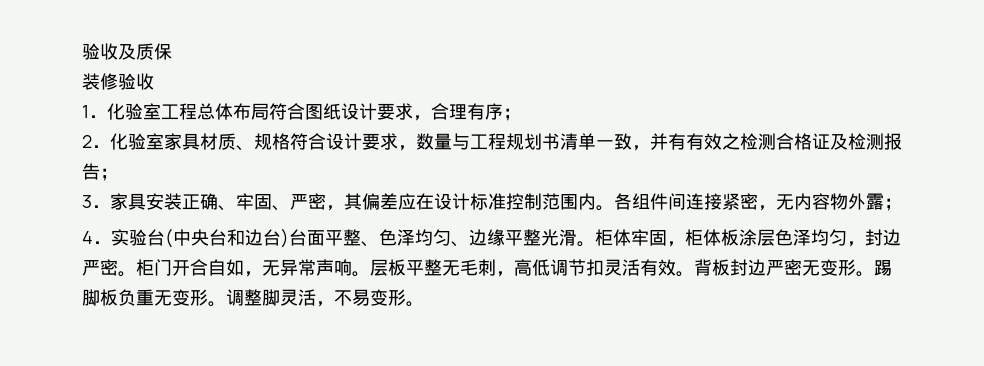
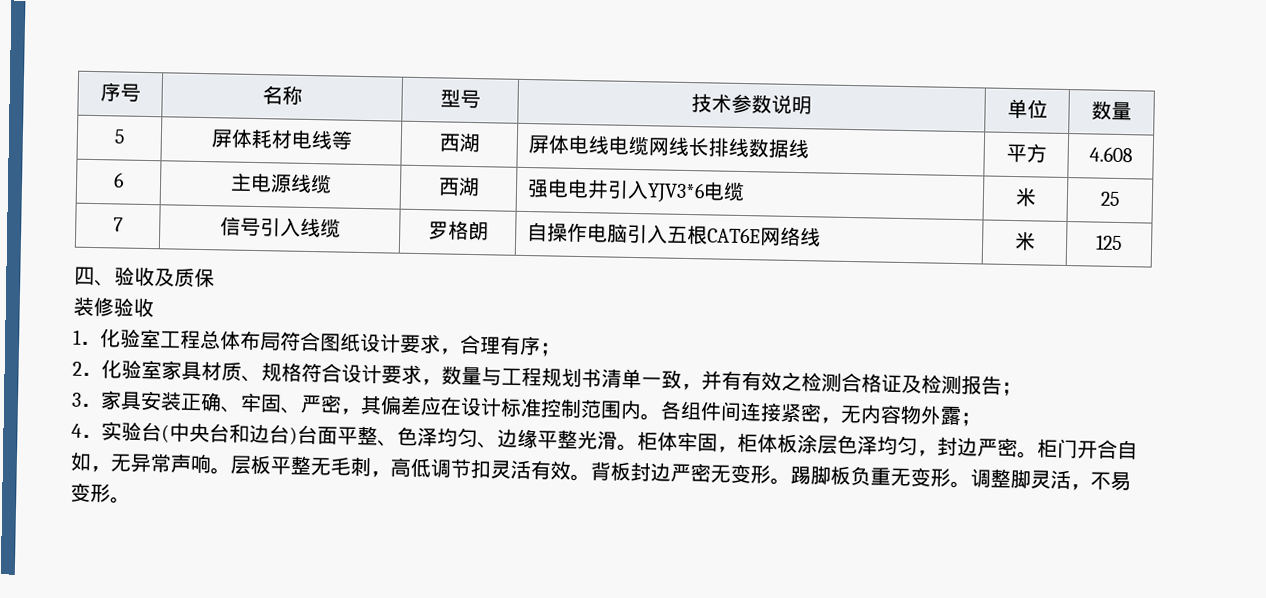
- 验收及质保
+ 序号 | 名称 | 型号 | 技术参数说明 | 单位 | 数量
+ 5 | 屏体耗材电线等 | 西湖 | 屏体电线电缆网线长排线数据线 | 平方 | 4.608
+ 6 | 主电源线缆 | 西湖 | 强电电井引入YJV3*6电缆 | 米 | 25
+ 7 | 信号引入线缆 | 罗格朗 | 自操作电脑引入五根CAT6E网络线 | 米 | 125
+ 四、验收及质保

